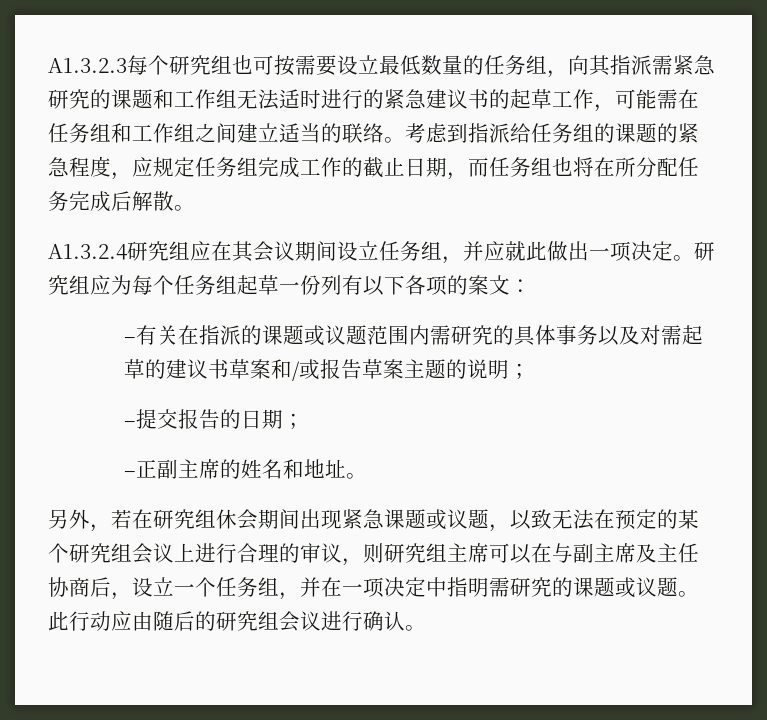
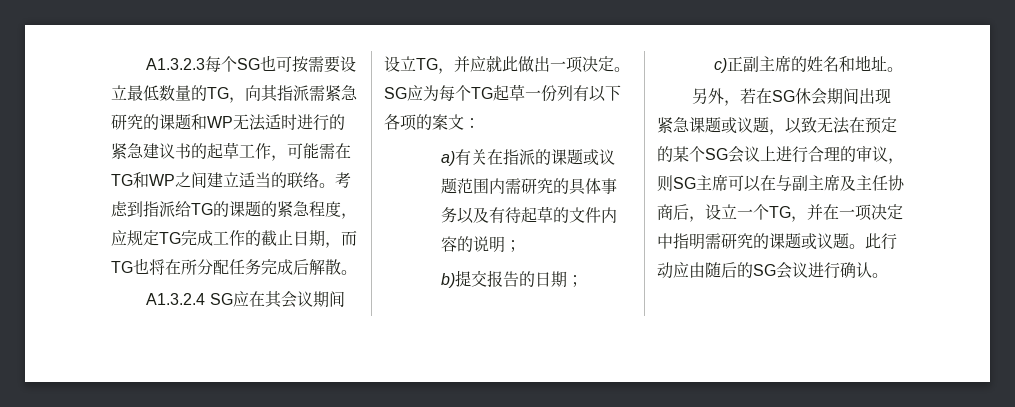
- A1.3.2.3每个研究组也可按需要设立最低数量的任务组，向其指派需紧急研究的课题和工作组无法适时进行的紧急建议书的起草工作，可能需在任务组和工作组之间建立适当的联络。
+ A1.3.2.3每个SG也可按需要设立最低数量的TG，向其指派需紧急研究的课题和WP无法适时进行的紧急建议书的起草工作，可能需在TG和WP之间建立适当的联络。
- 考虑到指派给任务组的课题的紧急程度，应规定任务组完成工作的截止日期，而任务组也将在所分配任务完成后解散。
+ 考虑到指派给TG的课题的紧急程度，应规定TG完成工作的截止日期，而TG也将在所分配任务完成后解散。
- A1.3.2.4研究组应在其会议期间设立任务组，并应就此做出一项决定。
+ A1.3.2.4 SG应在其会议期间设立TG，并应就此做出一项决定。
- 研究组应为每个任务组起草一份列有以下各项的案文：
+ SG应为每个TG起草一份列有以下各项的案文：
- –有关在指派的课题或议题范围内需研究的具体事务以及对需起草的建议书草案和/或报告草案主题的说明；
+ a)有关在指派的课题或议题范围内需研究的具体事务以及有待起草的文件内容的说明；
- –提交报告的日期；
+ b)提交报告的日期；
- –正副主席的姓名和地址。
+ c)正副主席的姓名和地址。
- 另外，若在研究组休会期间出现紧急课题或议题，以致无法在预定的某个研究组会议上进行合理的审议，则研究组主席可以在与副主席及主任协商后，设立一个任务组，并在一项决定中指明需研究的课题或议题。
+ 另外，若在SG休会期间出现紧急课题或议题，以致无法在预定的某个SG会议上进行合理的审议，则SG主席可以在与副主席及主任协商后，设立一个TG，并在一项决定中指明需研究的课题或议题。
- 此行动应由随后的研究组会议进行确认。
+ 此行动应由随后的SG会议进行确认。

